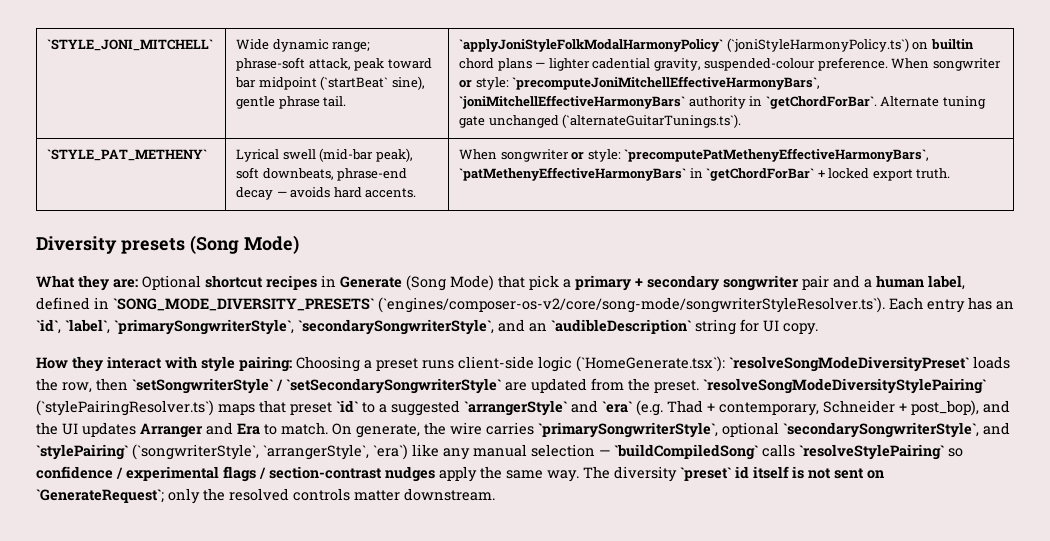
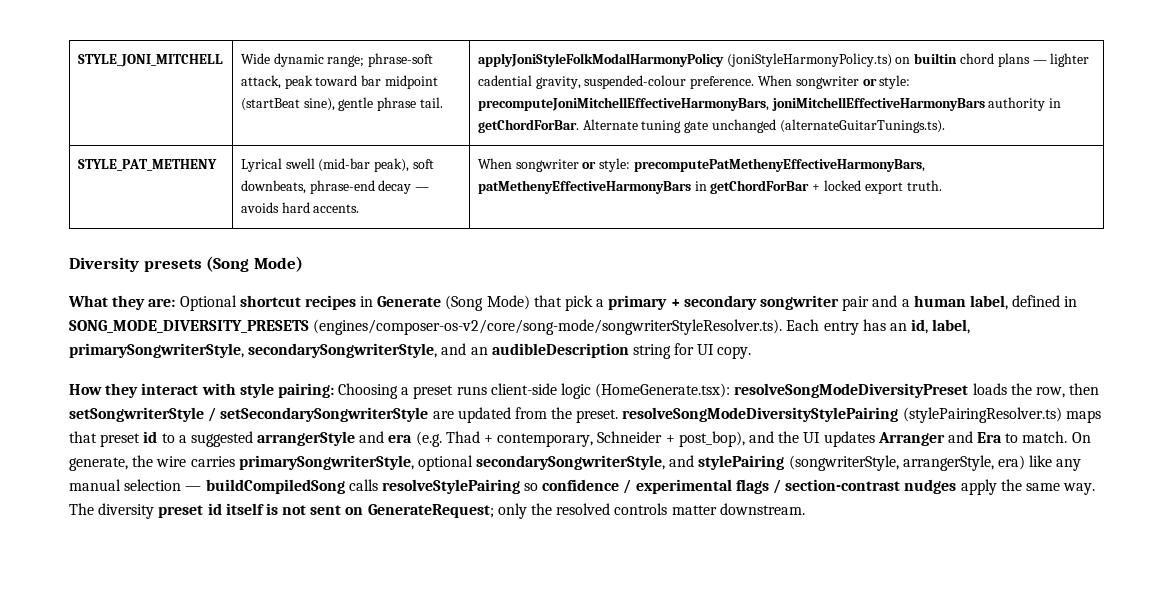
- `STYLE_JONI_MITCHELL`
+ STYLE_JONI_MITCHELL
- Wide dynamic range; phrase-soft attack, peak toward bar midpoint (`startBeat` sine), gentle phrase tail.
+ Wide dynamic range; phrase-soft attack, peak toward bar midpoint (startBeat sine), gentle phrase tail.
- `applyJoniStyleFolkModalHarmonyPolicy` (`joniStyleHarmonyPolicy.ts`) on builtin chord plans — lighter cadential gravity, suspended-colour preference.
+ applyJoniStyleFolkModalHarmonyPolicy (joniStyleHarmonyPolicy.ts) on builtin chord plans — lighter cadential gravity, suspended-colour preference.
- When songwriter or style: `precomputeJoniMitchellEffectiveHarmonyBars`, `joniMitchellEffectiveHarmonyBars` authority in `getChordForBar`.
+ When songwriter or style: precomputeJoniMitchellEffectiveHarmonyBars, joniMitchellEffectiveHarmonyBars authority in getChordForBar.
- Alternate tuning gate unchanged (`alternateGuitarTunings.ts`).
- `STYLE_PAT_METHENY` | Lyrical swell (mid-bar peak), soft downbeats, phrase-end decay — avoids hard accents. | When songwriter or style: `precomputePatMethenyEffectiveHarmonyBars`, `patMethenyEffectiveHarmonyBars` in `getChordForBar` + locked export truth.
+ Alternate tuning gate unchanged (alternateGuitarTunings.ts).
+ STYLE_PAT_METHENY | Lyrical swell (mid-bar peak), soft downbeats, phrase-end decay — avoids hard accents. | When songwriter or style: precomputePatMethenyEffectiveHarmonyBars, patMethenyEffectiveHarmonyBars in getChordForBar + locked export truth.
- What they are: Optional shortcut recipes in Generate (Song Mode) that pick a primary + secondary songwriter pair and a human label, defined in `SONG_MODE_DIVERSITY_PRESETS` (`engines/composer-os-v2/core/song-mode/songwriterStyleResolver.ts`). Each entry has an `id`, `label`, `primarySongwriterStyle`, `secondarySongwriterStyle`, and an `audibleDescription` string for UI copy.
+ What they are: Optional shortcut recipes in Generate (Song Mode) that pick a primary + secondary songwriter pair and a human label, defined in SONG_MODE_DIVERSITY_PRESETS (engines/composer-os-v2/core/song-mode/songwriterStyleResolver.ts). Each entry has an id, label, primarySongwriterStyle, secondarySongwriterStyle, and an audibleDescription string for UI copy.
- How they interact with style pairing: Choosing a preset runs client-side logic (`HomeGenerate.tsx`): `resolveSongModeDiversityPreset` loads the row, then `setSongwriterStyle` / `setSecondarySongwriterStyle` are updated from the preset. `resolveSongModeDiversityStylePairing` (`stylePairingResolver.ts`) maps that preset `id` to a suggested `arrangerStyle` and `era` (e.g. Thad + contemporary, Schneider + post_bop), and the UI updates Arranger and Era to match.
+ How they interact with style pairing: Choosing a preset runs client-side logic (HomeGenerate.tsx): resolveSongModeDiversityPreset loads the row, then setSongwriterStyle / setSecondarySongwriterStyle are updated from the preset. resolveSongModeDiversityStylePairing (stylePairingResolver.ts) maps that preset id to a suggested arrangerStyle and era (e.g. Thad + contemporary, Schneider + post_bop), and the UI updates Arranger and Era to match.
- On generate, the wire carries `primarySongwriterStyle`, optional `secondarySongwriterStyle`, and `stylePairing` (`songwriterStyle`, `arrangerStyle`, `era`) like any manual selection — `buildCompiledSong` calls `resolveStylePairing` so confidence / experimental flags / section-contrast nudges apply the same way.
+ On generate, the wire carries primarySongwriterStyle, optional secondarySongwriterStyle, and stylePairing (songwriterStyle, arrangerStyle, era) like any manual selection — buildCompiledSong calls resolveStylePairing so confidence / experimental flags / section-contrast nudges apply the same way.
- The diversity `preset` id itself is not sent on `GenerateRequest`; only the resolved controls matter downstream.
+ The diversity preset id itself is not sent on GenerateRequest; only the resolved controls matter downstream.

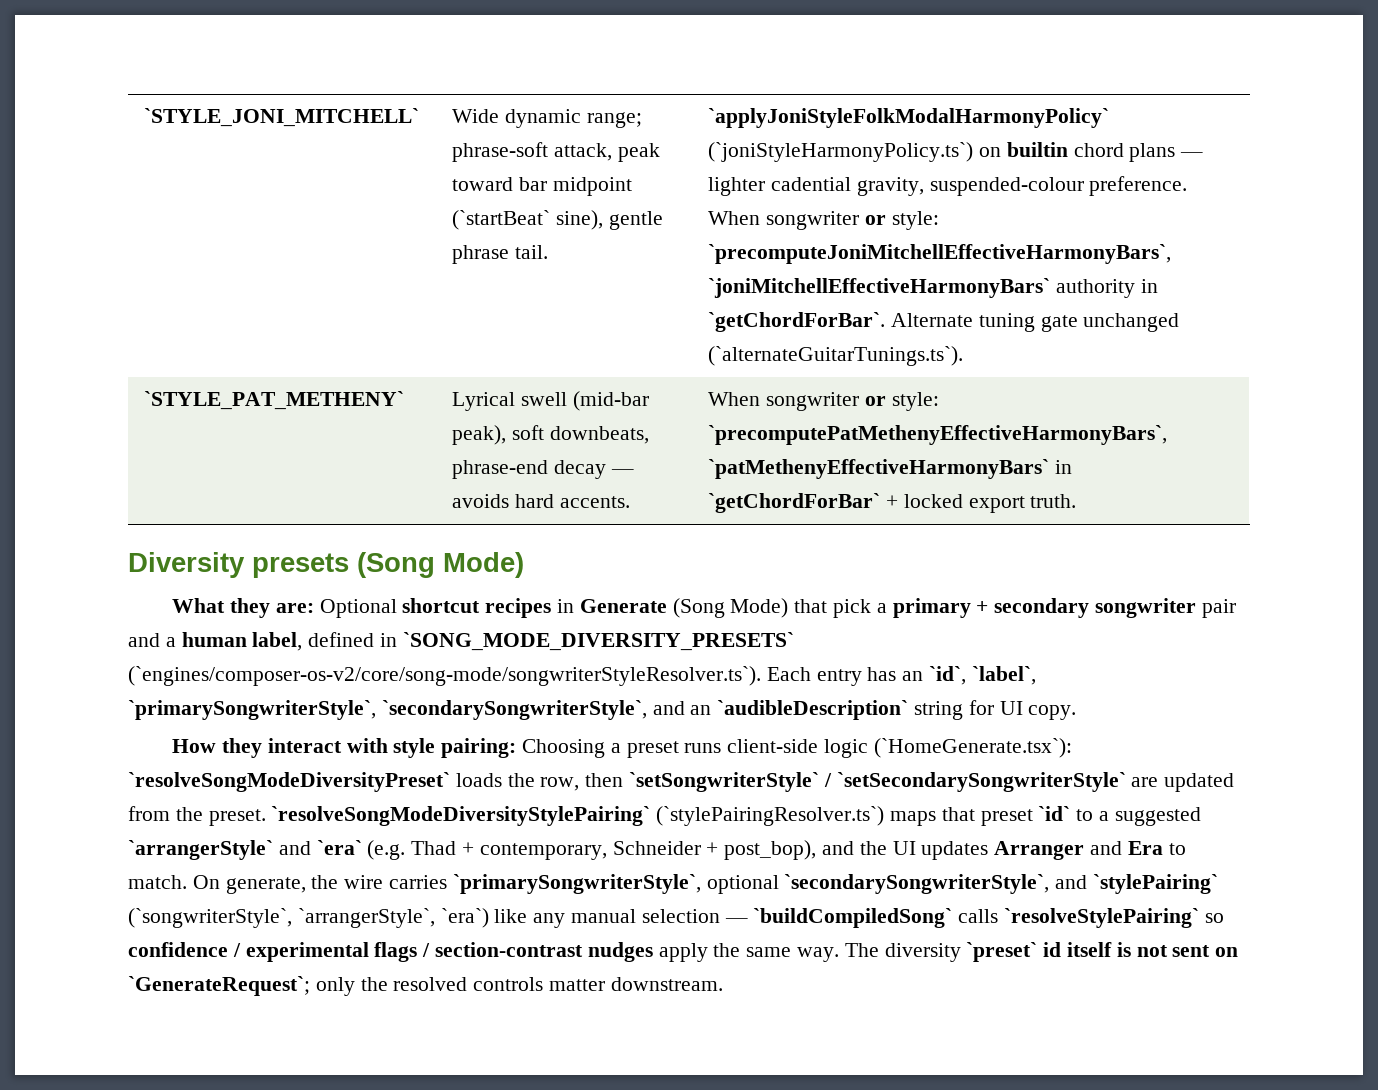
- STYLE_JONI_MITCHELL
+ `STYLE_JONI_MITCHELL`
- Wide dynamic range; phrase-soft attack, peak toward bar midpoint (startBeat sine), gentle phrase tail.
+ Wide dynamic range; phrase-soft attack, peak toward bar midpoint (`startBeat` sine), gentle phrase tail.
- applyJoniStyleFolkModalHarmonyPolicy (joniStyleHarmonyPolicy.ts) on builtin chord plans — lighter cadential gravity, suspended-colour preference.
+ `applyJoniStyleFolkModalHarmonyPolicy` (`joniStyleHarmonyPolicy.ts`) on builtin chord plans — lighter cadential gravity, suspended-colour preference.
- When songwriter or style: precomputeJoniMitchellEffectiveHarmonyBars, joniMitchellEffectiveHarmonyBars authority in getChordForBar.
+ When songwriter or style: `precomputeJoniMitchellEffectiveHarmonyBars`, `joniMitchellEffectiveHarmonyBars` authority in `getChordForBar`.
- Alternate tuning gate unchanged (alternateGuitarTunings.ts).
- STYLE_PAT_METHENY | Lyrical swell (mid-bar peak), soft downbeats, phrase-end decay — avoids hard accents. | When songwriter or style: precomputePatMethenyEffectiveHarmonyBars, patMethenyEffectiveHarmonyBars in getChordForBar + locked export truth.
+ Alternate tuning gate unchanged (`alternateGuitarTunings.ts`).
+ `STYLE_PAT_METHENY` | Lyrical swell (mid-bar peak), soft downbeats, phrase-end decay — avoids hard accents. | When songwriter or style: `precomputePatMethenyEffectiveHarmonyBars`, `patMethenyEffectiveHarmonyBars` in `getChordForBar` + locked export truth.
- What they are: Optional shortcut recipes in Generate (Song Mode) that pick a primary + secondary songwriter pair and a human label, defined in SONG_MODE_DIVERSITY_PRESETS (engines/composer-os-v2/core/song-mode/songwriterStyleResolver.ts). Each entry has an id, label, primarySongwriterStyle, secondarySongwriterStyle, and an audibleDescription string for UI copy.
+ What they are: Optional shortcut recipes in Generate (Song Mode) that pick a primary + secondary songwriter pair and a human label, defined in `SONG_MODE_DIVERSITY_PRESETS` (`engines/composer-os-v2/core/song-mode/songwriterStyleResolver.ts`). Each entry has an `id`, `label`, `primarySongwriterStyle`, `secondarySongwriterStyle`, and an `audibleDescription` string for UI copy.
- How they interact with style pairing: Choosing a preset runs client-side logic (HomeGenerate.tsx): resolveSongModeDiversityPreset loads the row, then setSongwriterStyle / setSecondarySongwriterStyle are updated from the preset. resolveSongModeDiversityStylePairing (stylePairingResolver.ts) maps that preset id to a suggested arrangerStyle and era (e.g. Thad + contemporary, Schneider + post_bop), and the UI updates Arranger and Era to match.
+ How they interact with style pairing: Choosing a preset runs client-side logic (`HomeGenerate.tsx`): `resolveSongModeDiversityPreset` loads the row, then `setSongwriterStyle` / `setSecondarySongwriterStyle` are updated from the preset. `resolveSongModeDiversityStylePairing` (`stylePairingResolver.ts`) maps that preset `id` to a suggested `arrangerStyle` and `era` (e.g. Thad + contemporary, Schneider + post_bop), and the UI updates Arranger and Era to match.
- On generate, the wire carries primarySongwriterStyle, optional secondarySongwriterStyle, and stylePairing (songwriterStyle, arrangerStyle, era) like any manual selection — buildCompiledSong calls resolveStylePairing so confidence / experimental flags / section-contrast nudges apply the same way.
+ On generate, the wire carries `primarySongwriterStyle`, optional `secondarySongwriterStyle`, and `stylePairing` (`songwriterStyle`, `arrangerStyle`, `era`) like any manual selection — `buildCompiledSong` calls `resolveStylePairing` so confidence / experimental flags / section-contrast nudges apply the same way.
- The diversity preset id itself is not sent on GenerateRequest; only the resolved controls matter downstream.
+ The diversity `preset` id itself is not sent on `GenerateRequest`; only the resolved controls matter downstream.

